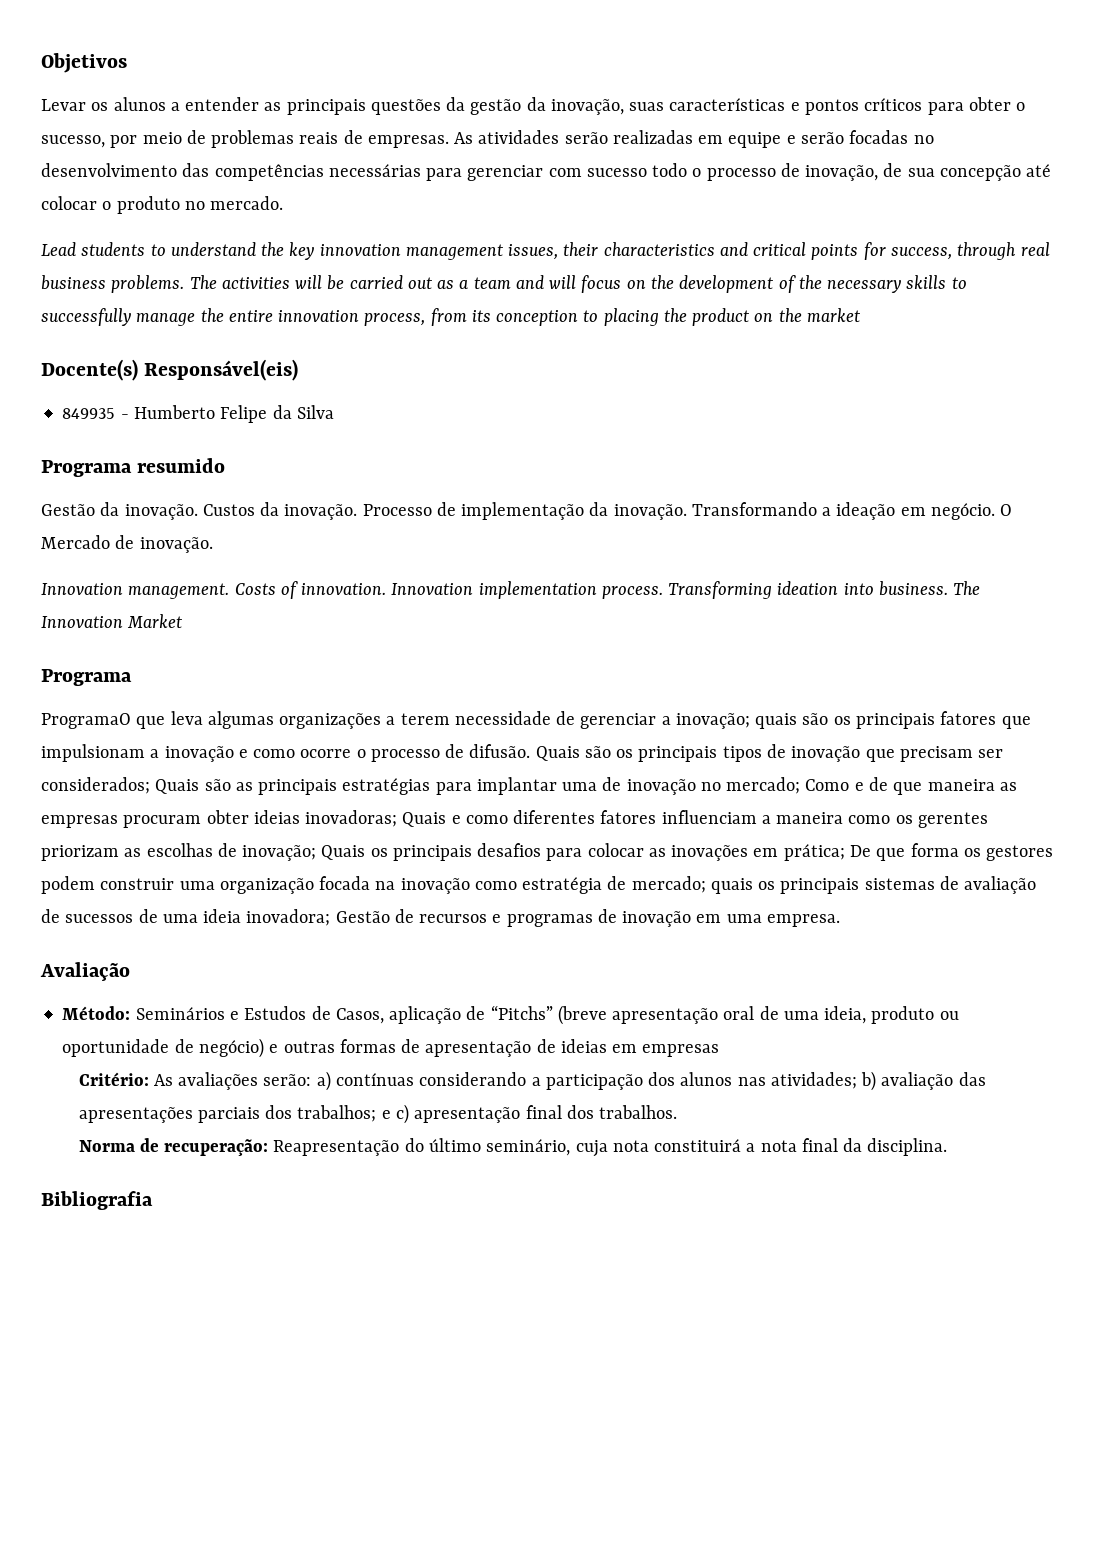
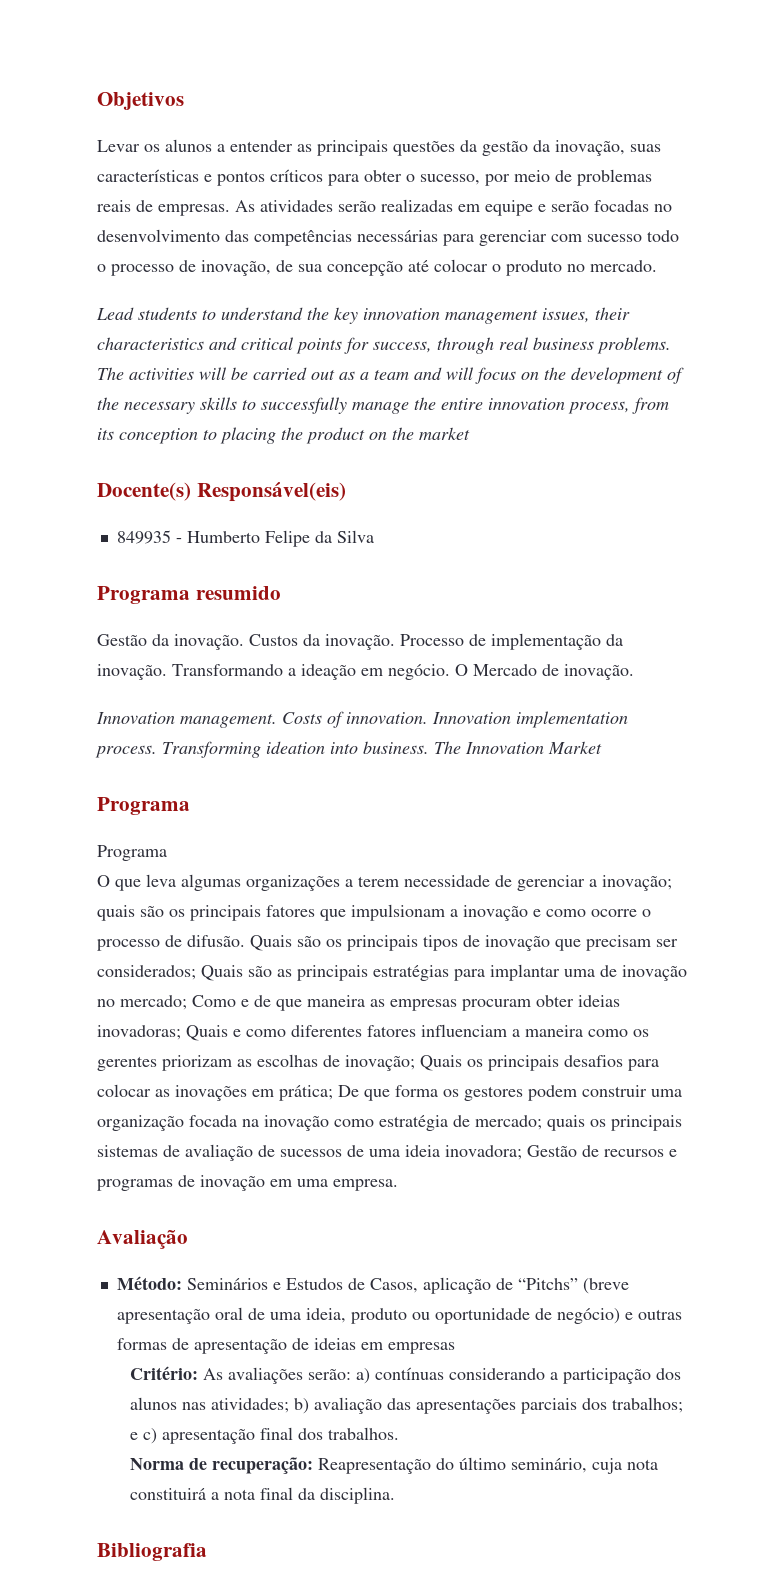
  The Innovation Market
  Programa
- ProgramaO que leva algumas organizações a terem necessidade de gerenciar a inovação; quais são os principais fatores que impulsionam a inovação e como ocorre o processo de difusão.
+ Programa
+ O que leva algumas organizações a terem necessidade de gerenciar a inovação; quais são os principais fatores que impulsionam a inovação e como ocorre o processo de difusão.

